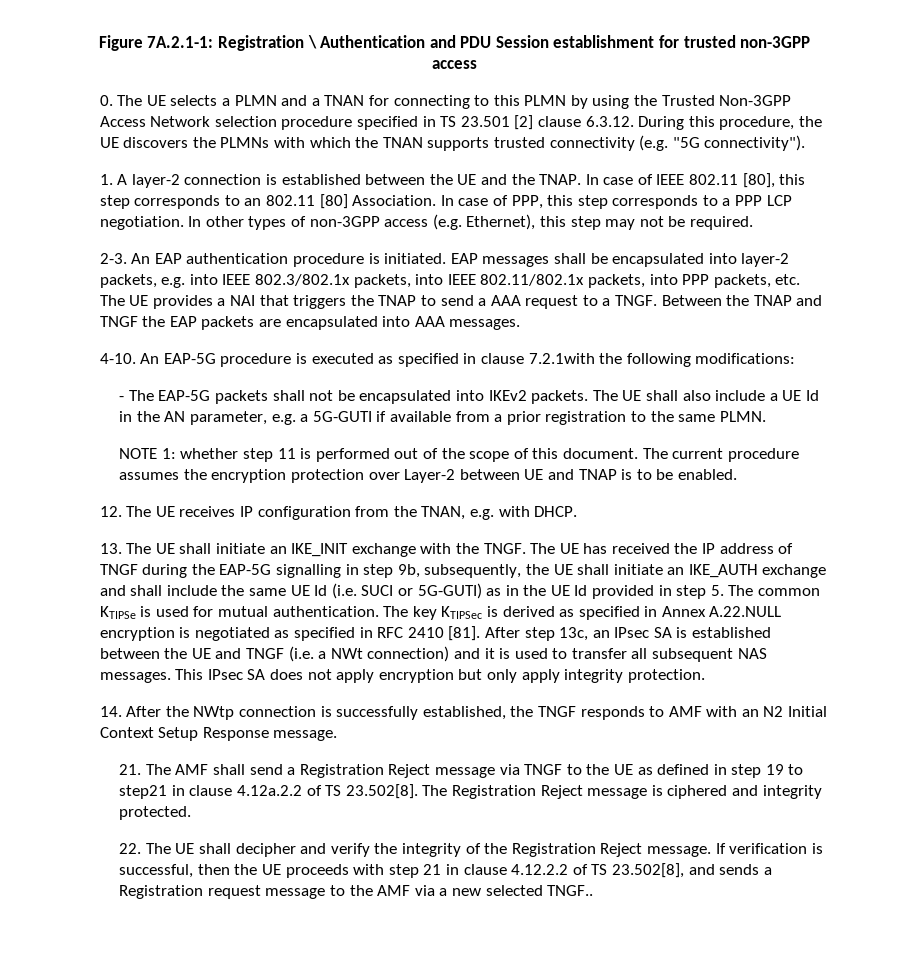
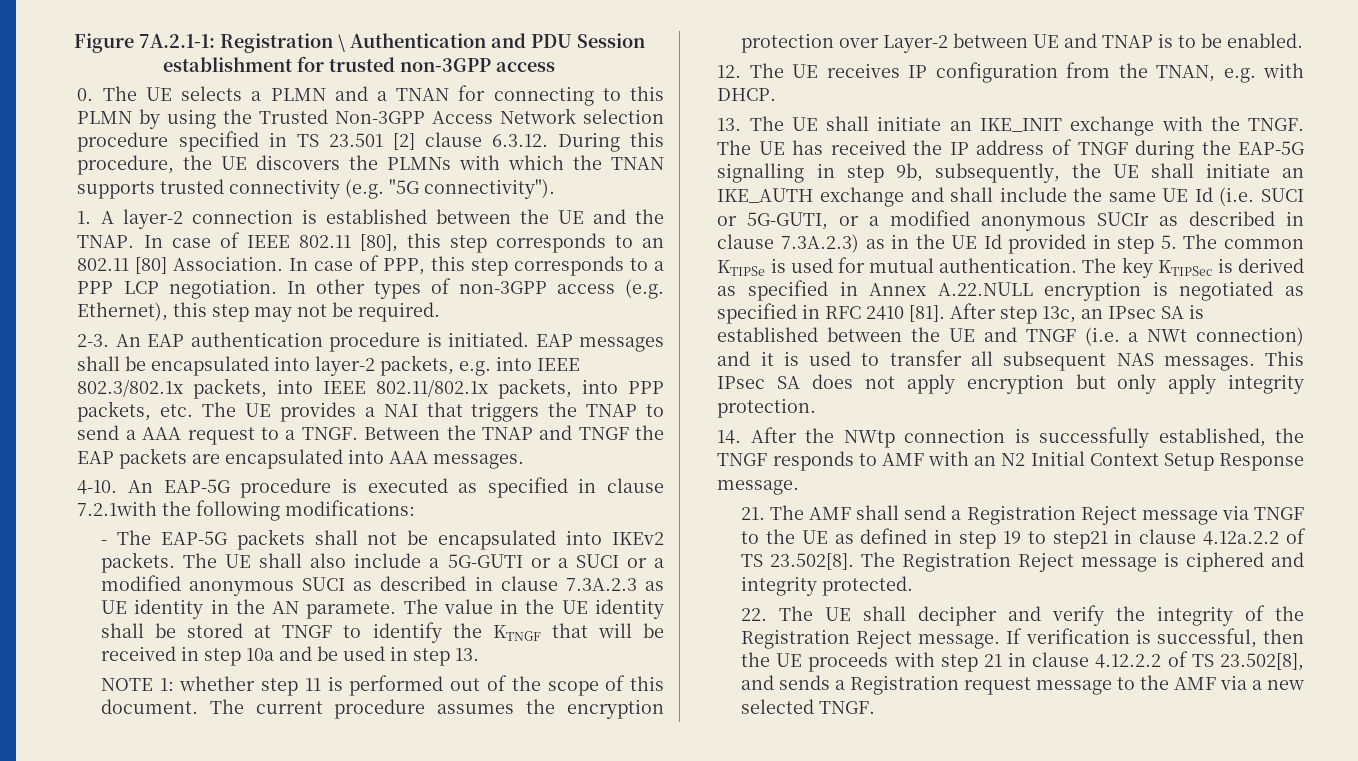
- The UE shall also include a UE Id in the AN parameter, e.g. a 5G-GUTI if available from a prior registration to the same PLMN.
+ The UE shall also include a 5G-GUTI or a SUCI or a modified anonymous SUCI as described in clause 7.3A.2.3 as UE identity in the AN paramete. The value in the UE identity shall be stored at TNGF to identify the KTNGF that will be received in step 10a and be used in step 13.
- The UE has received the IP address of TNGF during the EAP-5G signalling in step 9b, subsequently, the UE shall initiate an IKE_AUTH exchange and shall include the same UE Id (i.e. SUCI or 5G-GUTI) as in the UE Id provided in step 5. The common KTIPSe is used for mutual authentication.
+ The UE has received the IP address of TNGF during the EAP-5G signalling in step 9b, subsequently, the UE shall initiate an IKE_AUTH exchange and shall include the same UE Id (i.e. SUCI or 5G-GUTI, or a modified anonymous SUCIr as described in clause 7.3A.2.3) as in the UE Id provided in step 5. The common KTIPSe is used for mutual authentication.
- If verification is successful, then the UE proceeds with step 21 in clause 4.12.2.2 of TS 23.502[8], and sends a Registration request message to the AMF via a new selected TNGF..
+ If verification is successful, then the UE proceeds with step 21 in clause 4.12.2.2 of TS 23.502[8], and sends a Registration request message to the AMF via a new selected TNGF.

